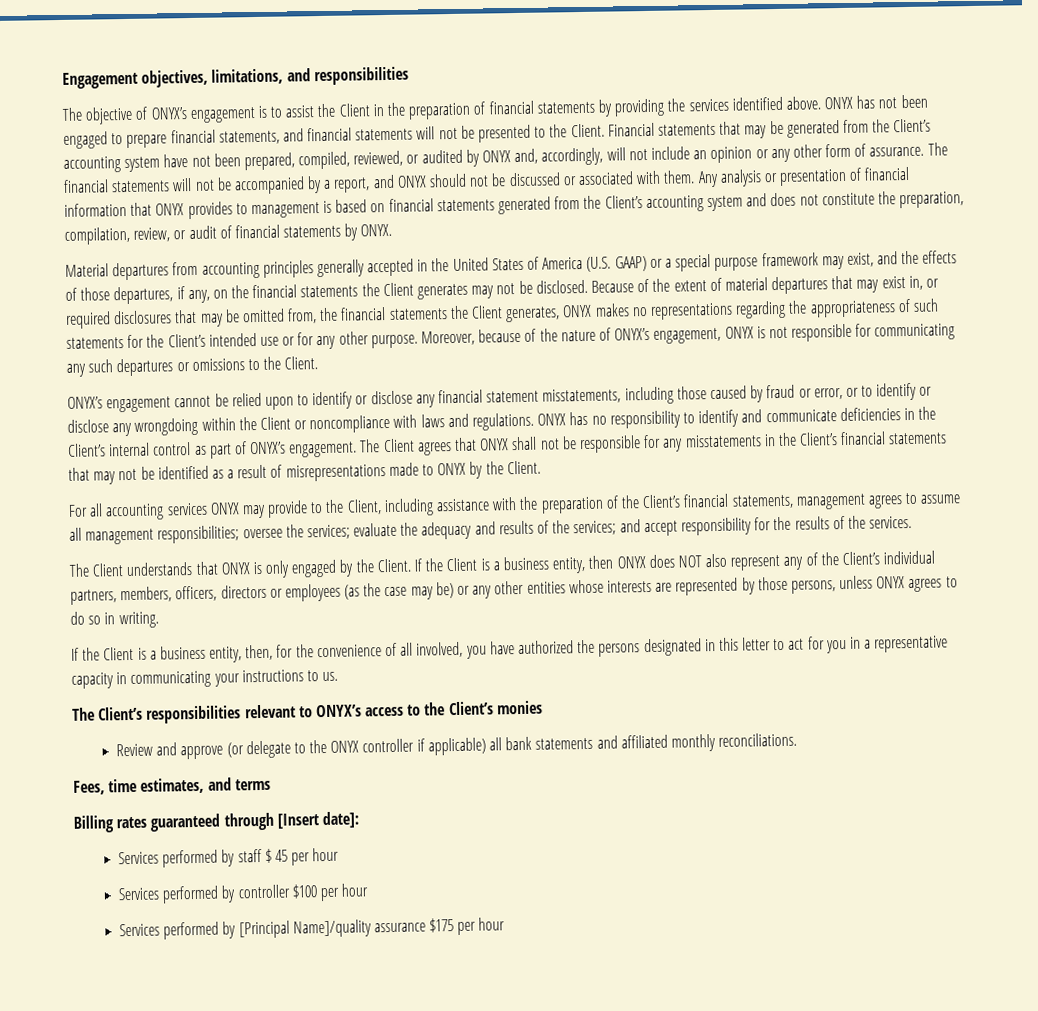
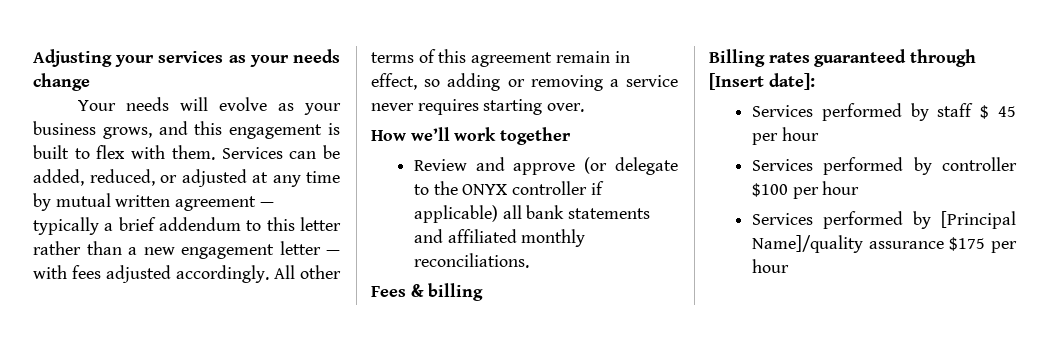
- Engagement objectives, limitations, and responsibilities
- The objective of ONYX’s engagement is to assist the Client in the preparation of financial statements by providing the services identified above. ONYX has not been engaged to prepare financial statements, and financial statements will not be presented to the Client. Financial statements that may be generated from the Client’s accounting system have not been prepared, compiled, reviewed, or audited by ONYX and, accordingly, will not include an opinion or any other form of assurance. The financial statements will not be accompanied by a report, and ONYX should not be discussed or associated with them. Any analysis or presentation of financial information that ONYX provides to management is based on financial statements generated from the Client’s accounting system and does not constitute the preparation, compilation, review, or audit of financial statements by ONYX.
- Material departures from accounting principles generally accepted in the United States of America (U.S. GAAP) or a special purpose framework may exist, and the effects of those departures, if any, on the financial statements the Client generates may not be disclosed. Because of the extent of material departures that may exist in, or required disclosures that may be omitted from, the financial statements the Client generates, ONYX makes no representations regarding the appropriateness of such statements for the Client’s intended use or for any other purpose. Moreover, because of the nature of ONYX’s engagement, ONYX is not responsible for communicating any such departures or omissions to the Client.
- ONYX’s engagement cannot be relied upon to identify or disclose any financial statement misstatements, including those caused by fraud or error, or to identify or disclose any wrongdoing within the Client or noncompliance with laws and regulations. ONYX has no responsibility to identify and communicate deficiencies in the Client’s internal control as part of ONYX’s engagement. The Client agrees that ONYX shall not be responsible for any misstatements in the Client’s financial statements that may not be identified as a result of misrepresentations made to ONYX by the Client.
- For all accounting services ONYX may provide to the Client, including assistance with the preparation of the Client’s financial statements, management agrees to assume all management responsibilities; oversee the services; evaluate the adequacy and results of the services; and accept responsibility for the results of the services.
- The Client understands that ONYX is only engaged by the Client. If the Client is a business entity, then ONYX does NOT also represent any of the Client’s individual partners, members, officers, directors or employees (as the case may be) or any other entities whose interests are represented by those persons, unless ONYX agrees to do so in writing.
- If the Client is a business entity, then, for the convenience of all involved, you have authorized the persons designated in this letter to act for you in a representative capacity in communicating your instructions to us.
- The Client’s responsibilities relevant to ONYX’s access to the Client’s monies
+ Adjusting your services as your needs change
+ Your needs will evolve as your business grows, and this engagement is built to flex with them. Services can be added, reduced, or adjusted at any time by mutual written agreement — typically a brief addendum to this letter rather than a new engagement letter — with fees adjusted accordingly. All other terms of this agreement remain in effect, so adding or removing a service never requires starting over.
+ How we’ll work together
- Fees, time estimates, and terms
+ Fees & billing

